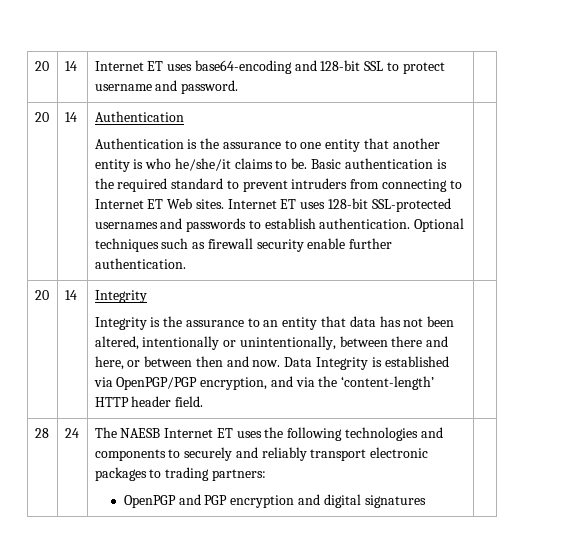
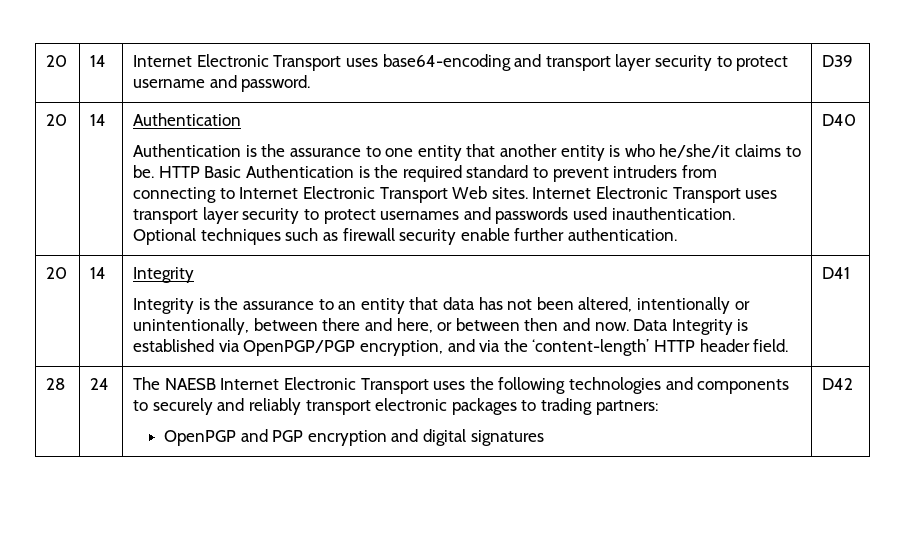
- 20 | 14 | Internet ET uses base64-encoding and 128-bit SSL to protect username and password. |
+ 20 | 14 | Internet Electronic Transport uses base64-encoding and transport layer security to protect username and password. | D39
- Basic authentication is the required standard to prevent intruders from connecting to Internet ET Web sites.
+ HTTP Basic Authentication is the required standard to prevent intruders from connecting to Internet Electronic Transport Web sites.
- Internet ET uses 128-bit SSL-protected usernames and passwords to establish authentication.
+ Internet Electronic Transport uses transport layer security to protect usernames and passwords used inauthentication.
+ D40
+ D41
- 28 | 24 | The NAESB Internet ET uses the following technologies and components to securely and reliably transport electronic packages to trading partners:
- OpenPGP and PGP encryption and digital signatures |
+ 28 | 24 | The NAESB Internet Electronic Transport uses the following technologies and components to securely and reliably transport electronic packages to trading partners:
+ OpenPGP and PGP encryption and digital signatures | D42

